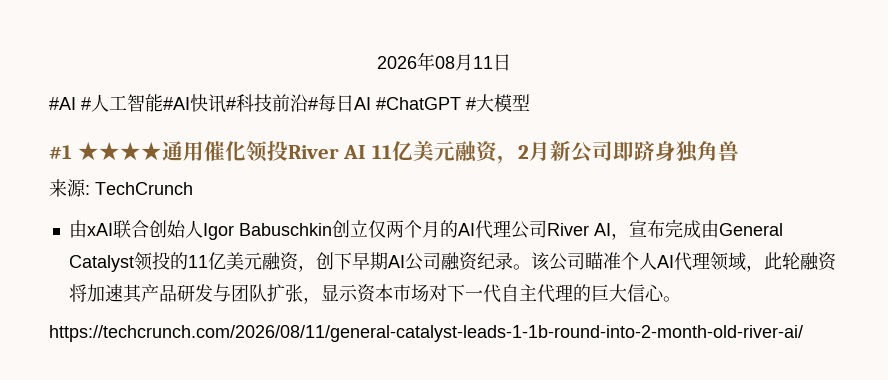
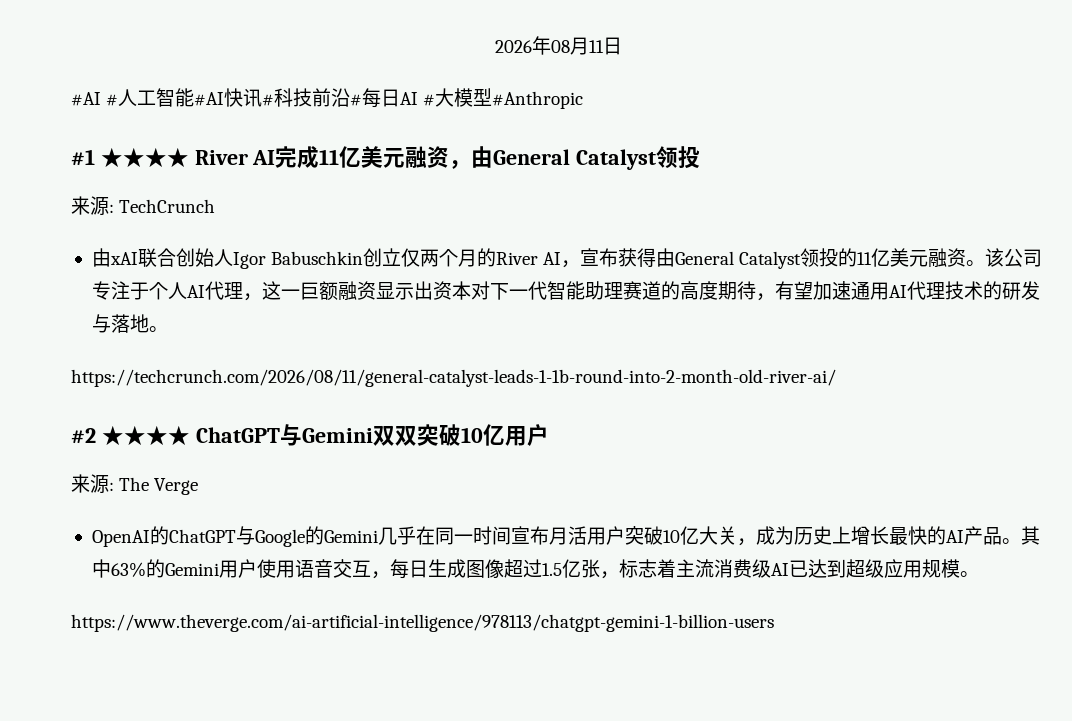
- #AI #人工智能#AI快讯#科技前沿#每日AI #ChatGPT #大模型
+ #AI #人工智能#AI快讯#科技前沿#每日AI #大模型#Anthropic
- #1 ★★★★通用催化领投River AI 11亿美元融资，2月新公司即跻身独角兽
+ #1 ★★★★ River AI完成11亿美元融资，由General Catalyst领投
- 由xAI联合创始人Igor Babuschkin创立仅两个月的AI代理公司River AI，宣布完成由General Catalyst领投的11亿美元融资，创下早期AI公司融资纪录。
+ 由xAI联合创始人Igor Babuschkin创立仅两个月的River AI，宣布获得由General Catalyst领投的11亿美元融资。
- 该公司瞄准个人AI代理领域，此轮融资将加速其产品研发与团队扩张，显示资本市场对下一代自主代理的巨大信心。
+ 该公司专注于个人AI代理，这一巨额融资显示出资本对下一代智能助理赛道的高度期待，有望加速通用AI代理技术的研发与落地。
  https://techcrunch.com/2026/08/11/general-catalyst-leads-1-1b-round-into-2-month-old-river-ai/
+ #2 ★★★★ ChatGPT与Gemini双双突破10亿用户
+ 来源: The Verge
+ OpenAI的ChatGPT与Google的Gemini几乎在同一时间宣布月活用户突破10亿大关，成为历史上增长最快的AI产品。其中63%的Gemini用户使用语音交互，每日生成图像超过1.5亿张，标志着主流消费级AI已达到超级应用规模。
+ https://www.theverge.com/ai-artificial-intelligence/978113/chatgpt-gemini-1-billion-users

